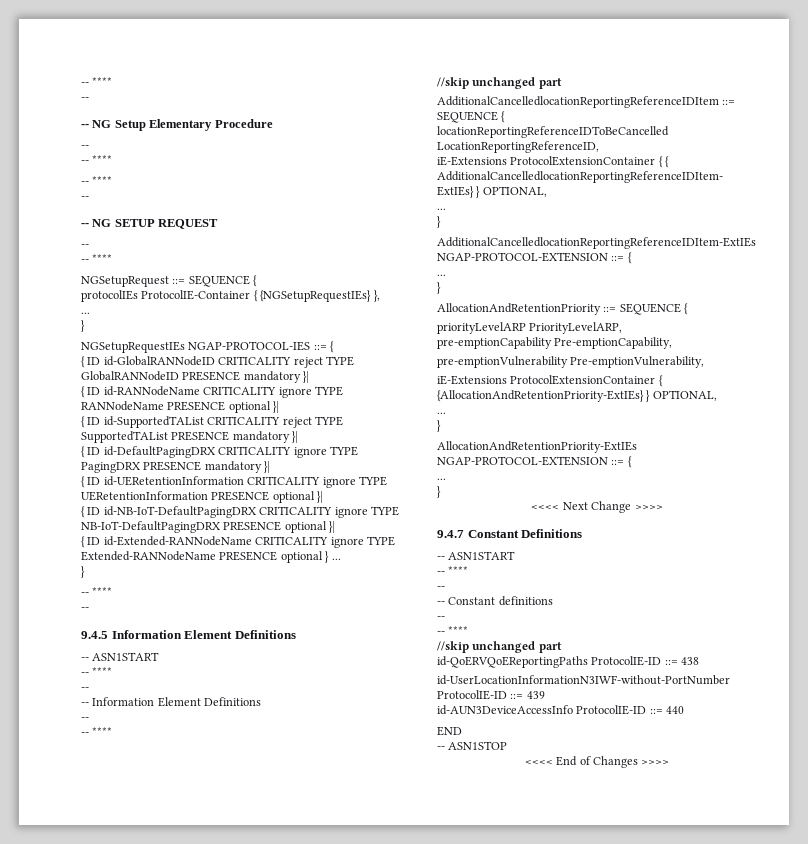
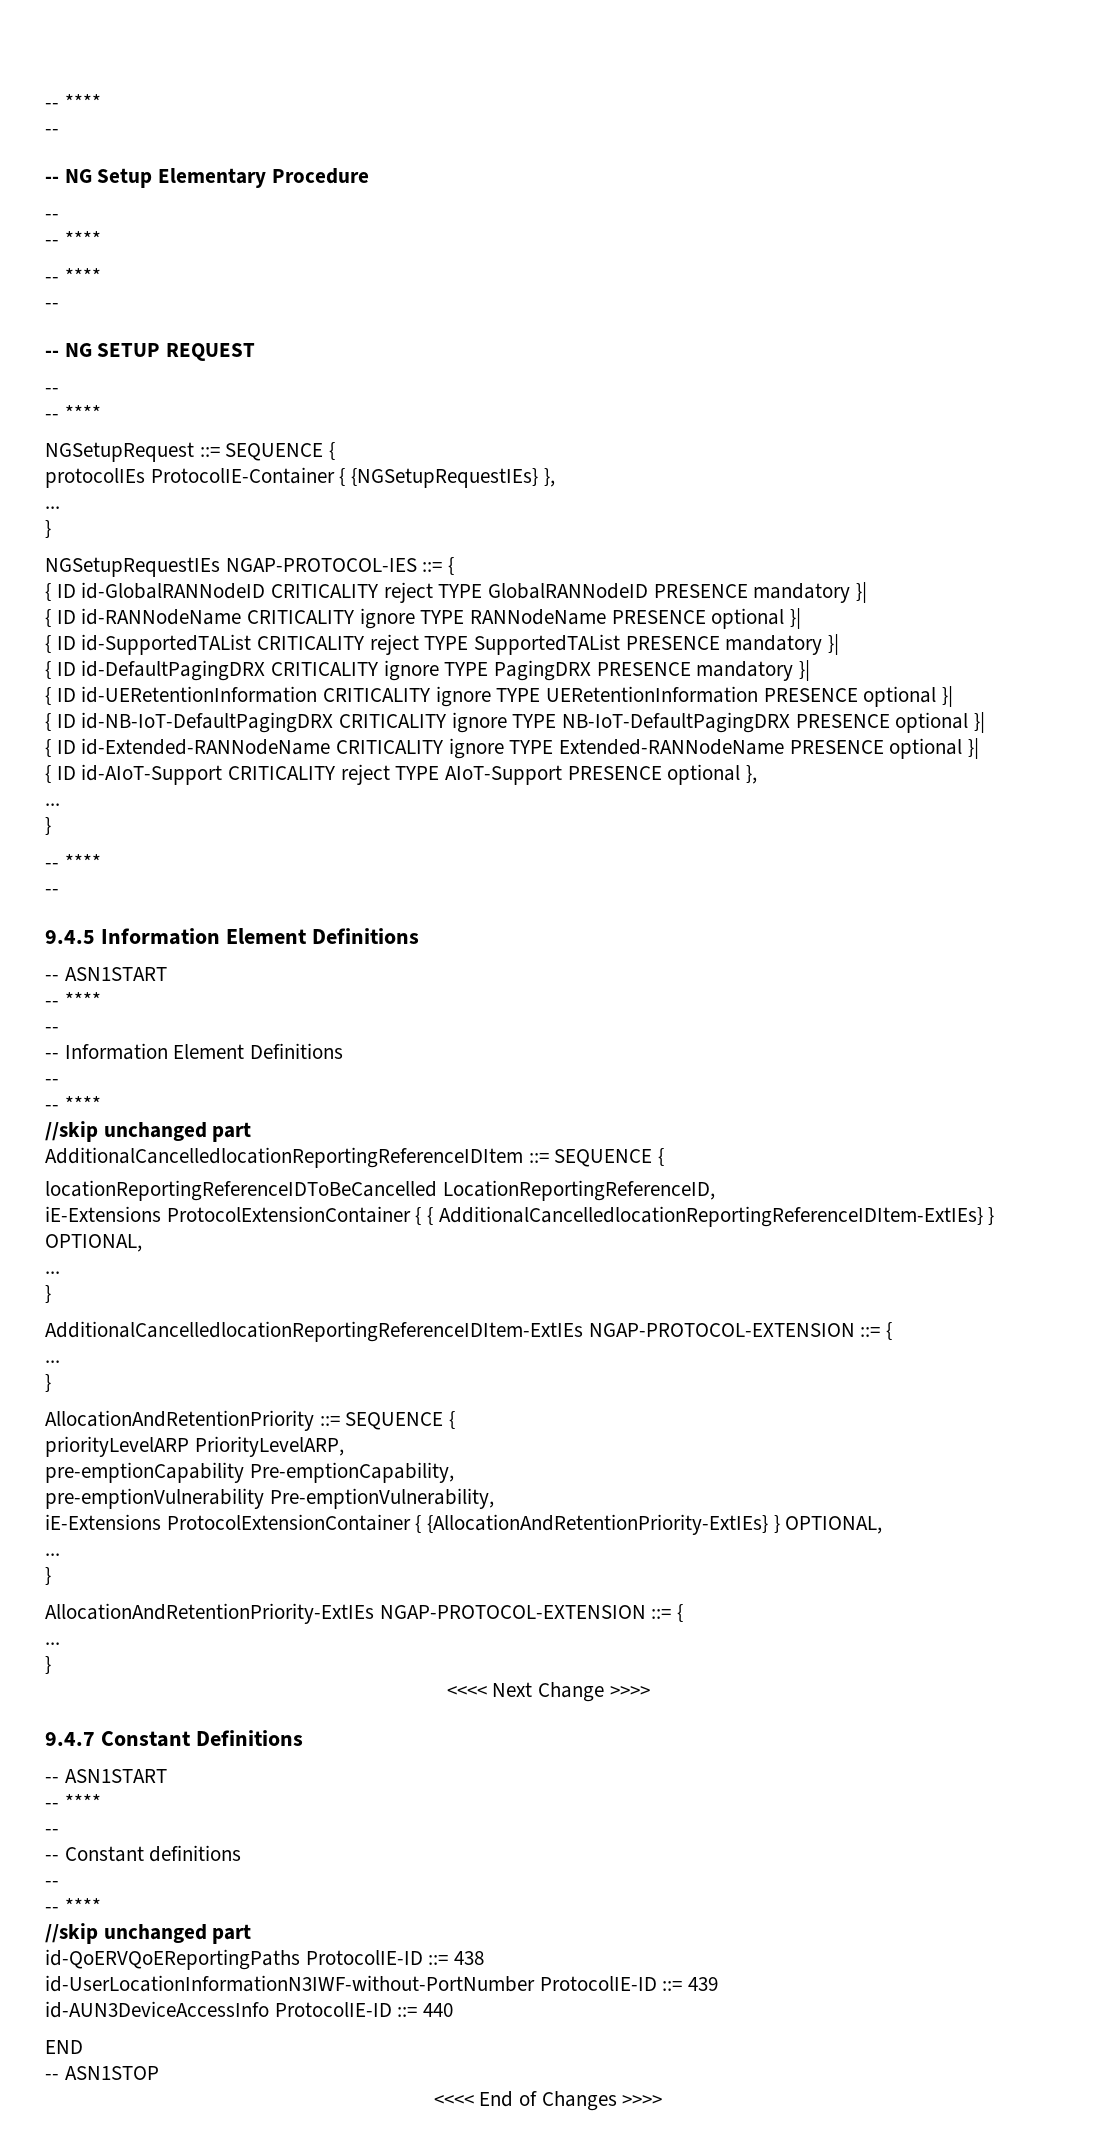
- { ID id-Extended-RANNodeName CRITICALITY ignore TYPE Extended-RANNodeName PRESENCE optional } ...
+ { ID id-Extended-RANNodeName CRITICALITY ignore TYPE Extended-RANNodeName PRESENCE optional }|
+ { ID id-AIoT-Support CRITICALITY reject TYPE AIoT-Support PRESENCE optional },
+ ...

